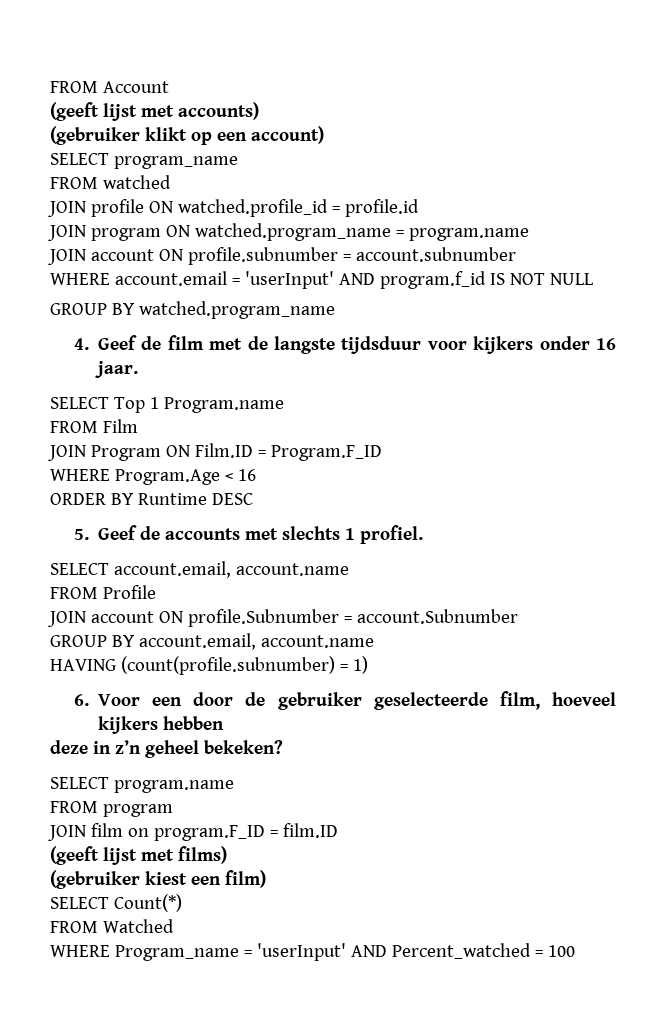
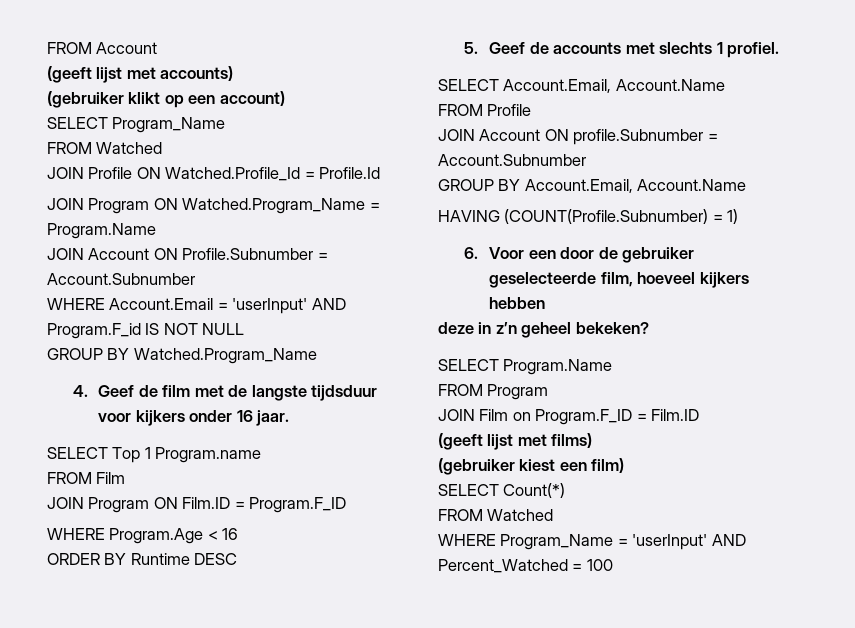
- SELECT program_name
- FROM watched
- JOIN profile ON watched.profile_id = profile.id
- JOIN program ON watched.program_name = program.name
- JOIN account ON profile.subnumber = account.subnumber
- WHERE account.email = 'userInput' AND program.f_id IS NOT NULL
+ SELECT Program_Name
+ FROM Watched
+ JOIN Profile ON Watched.Profile_Id = Profile.Id
+ JOIN Program ON Watched.Program_Name = Program.Name
+ JOIN Account ON Profile.Subnumber = Account.Subnumber
+ WHERE Account.Email = 'userInput' AND Program.F_id IS NOT NULL
- GROUP BY watched.program_name
+ GROUP BY Watched.Program_Name
- SELECT account.email, account.name
+ SELECT Account.Email, Account.Name
- JOIN account ON profile.Subnumber = account.Subnumber
- GROUP BY account.email, account.name
+ JOIN Account ON profile.Subnumber = Account.Subnumber
+ GROUP BY Account.Email, Account.Name
- HAVING (count(profile.subnumber) = 1)
+ HAVING (COUNT(Profile.Subnumber) = 1)
- SELECT program.name
- FROM program
- JOIN film on program.F_ID = film.ID
+ SELECT Program.Name
+ FROM Program
+ JOIN Film on Program.F_ID = Film.ID
- WHERE Program_name = 'userInput' AND Percent_watched = 100
+ WHERE Program_Name = 'userInput' AND Percent_Watched = 100

